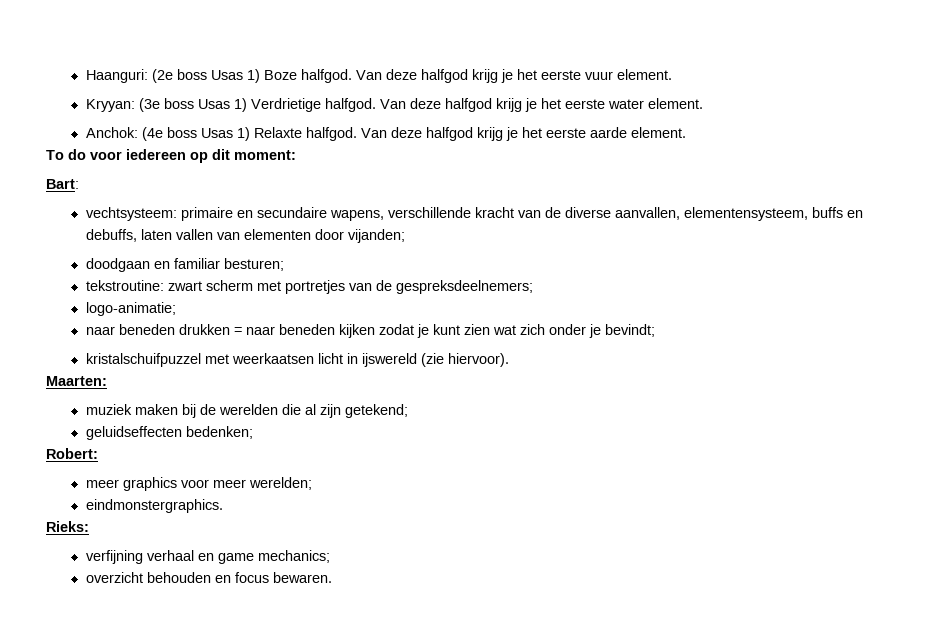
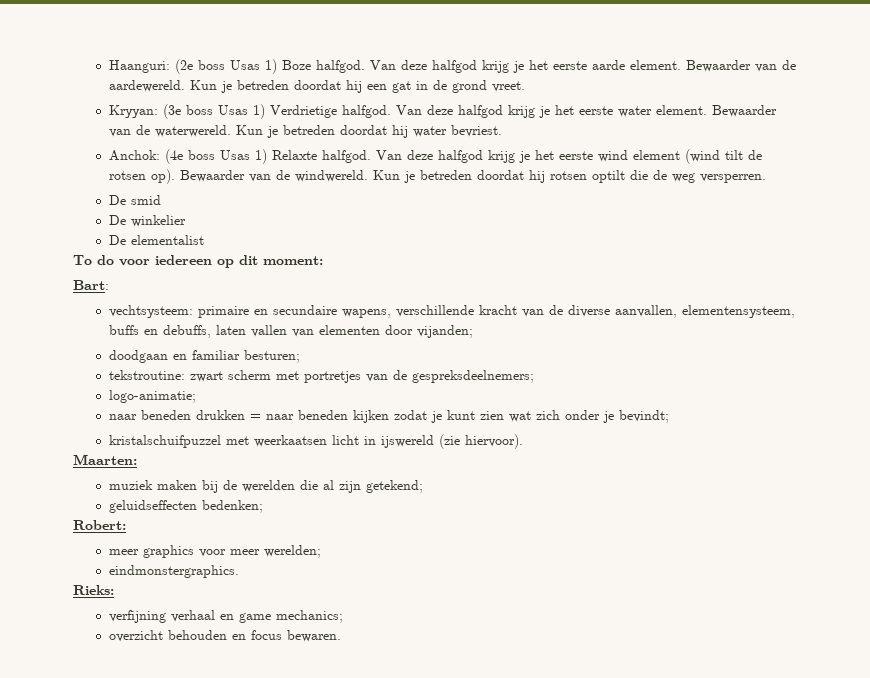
- Van deze halfgod krijg je het eerste vuur element.
+ Van deze halfgod krijg je het eerste aarde element. Bewaarder van de aardewereld. Kun je betreden doordat hij een gat in de grond vreet.
+ Bewaarder van de waterwereld. Kun je betreden doordat hij water bevriest.
- Van deze halfgod krijg je het eerste aarde element.
+ Van deze halfgod krijg je het eerste wind element (wind tilt de rotsen op). Bewaarder van de windwereld. Kun je betreden doordat hij rotsen optilt die de weg versperren.
+ De smid
+ De winkelier
+ De elementalist

